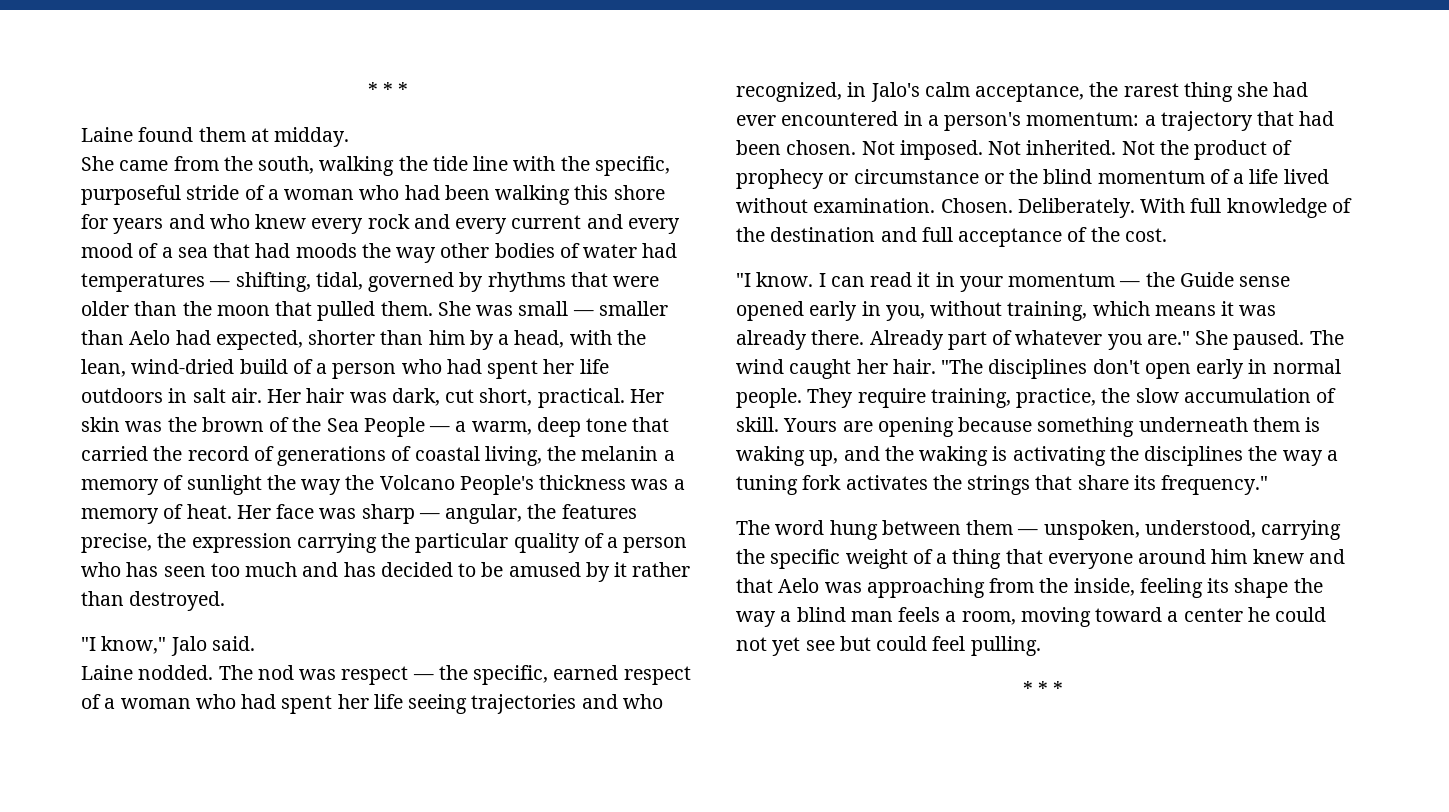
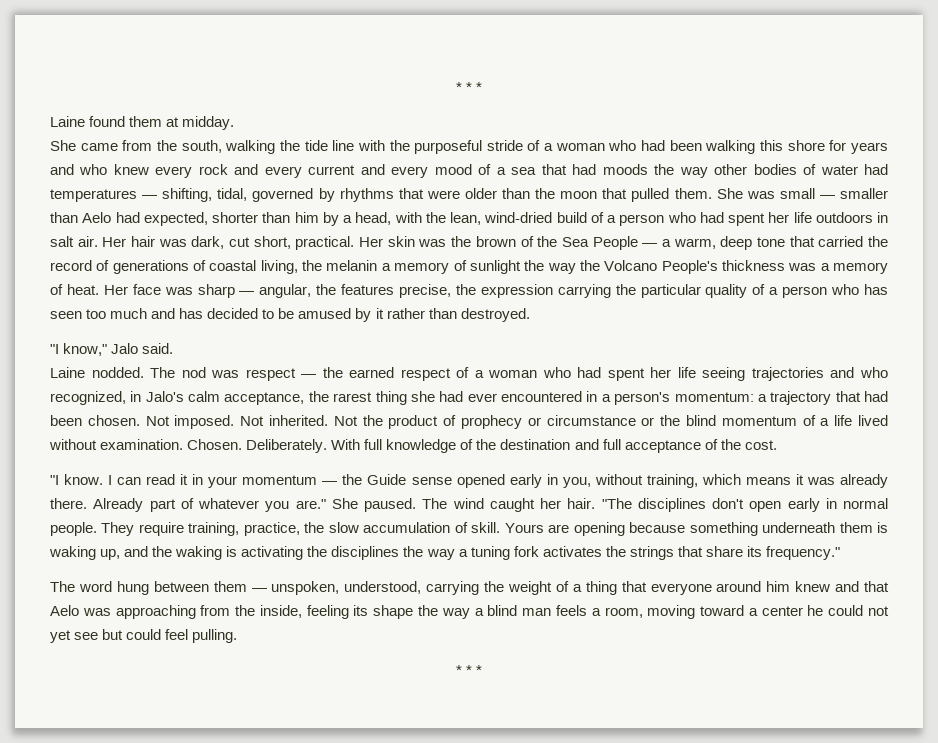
- She came from the south, walking the tide line with the specific, purposeful stride of a woman who had been walking this shore for years and who knew every rock and every current and every mood of a sea that had moods the way other bodies of water had temperatures — shifting, tidal, governed by rhythms that were older than the moon that pulled them.
+ She came from the south, walking the tide line with the purposeful stride of a woman who had been walking this shore for years and who knew every rock and every current and every mood of a sea that had moods the way other bodies of water had temperatures — shifting, tidal, governed by rhythms that were older than the moon that pulled them.
- The nod was respect — the specific, earned respect of a woman who had spent her life seeing trajectories and who recognized, in Jalo's calm acceptance, the rarest thing she had ever encountered in a person's momentum: a trajectory that had been chosen.
+ The nod was respect — the earned respect of a woman who had spent her life seeing trajectories and who recognized, in Jalo's calm acceptance, the rarest thing she had ever encountered in a person's momentum: a trajectory that had been chosen.
- The word hung between them — unspoken, understood, carrying the specific weight of a thing that everyone around him knew and that Aelo was approaching from the inside, feeling its shape the way a blind man feels a room, moving toward a center he could not yet see but could feel pulling.
+ The word hung between them — unspoken, understood, carrying the weight of a thing that everyone around him knew and that Aelo was approaching from the inside, feeling its shape the way a blind man feels a room, moving toward a center he could not yet see but could feel pulling.

